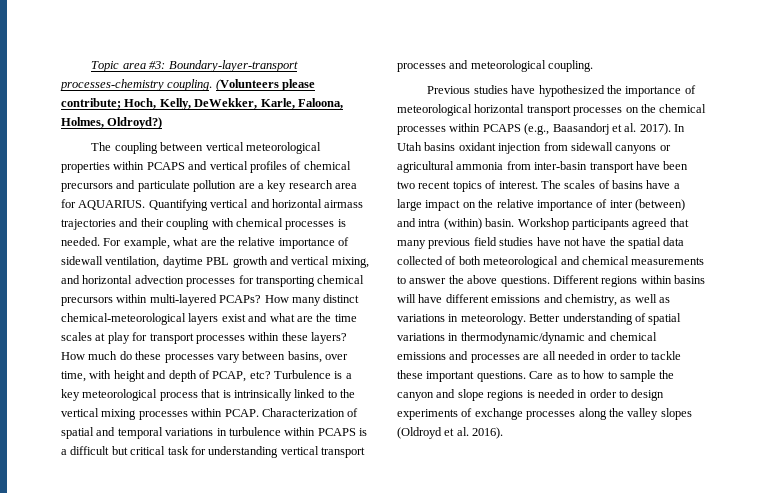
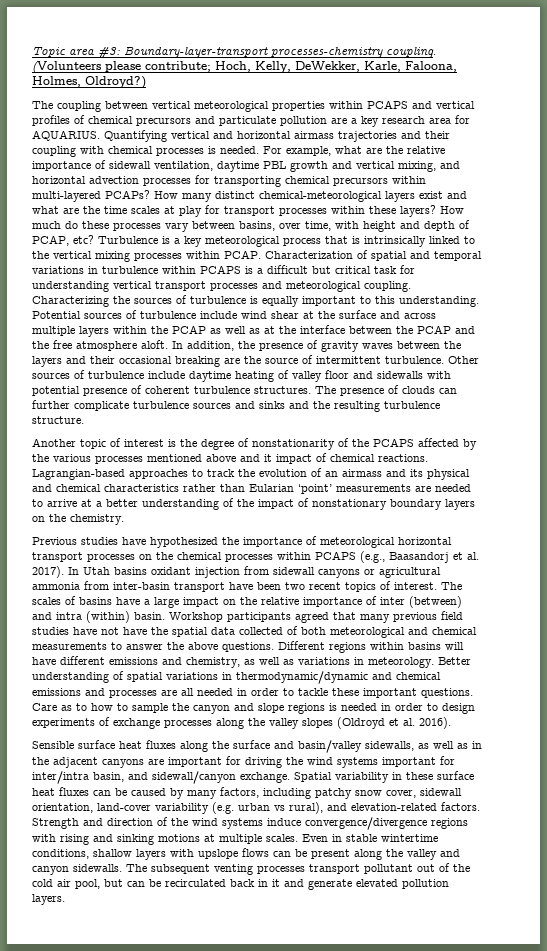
+ Characterizing the sources of turbulence is equally important to this understanding. Potential sources of turbulence include wind shear at the surface and across multiple layers within the PCAP as well as at the interface between the PCAP and the free atmosphere aloft. In addition, the presence of gravity waves between the layers and their occasional breaking are the source of intermittent turbulence. Other sources of turbulence include daytime heating of valley floor and sidewalls with potential presence of coherent turbulence structures. The presence of clouds can further complicate turbulence sources and sinks and the resulting turbulence structure.
+ Another topic of interest is the degree of nonstationarity of the PCAPS affected by the various processes mentioned above and it impact of chemical reactions. Lagrangian-based approaches to track the evolution of an airmass and its physical and chemical characteristics rather than Eularian ‘point’ measurements are needed to arrive at a better understanding of the impact of nonstationary boundary layers on the chemistry.
+ Sensible surface heat fluxes along the surface and basin/valley sidewalls, as well as in the adjacent canyons are important for driving the wind systems important for inter/intra basin, and sidewall/canyon exchange. Spatial variability in these surface heat fluxes can be caused by many factors, including patchy snow cover, sidewall orientation, land-cover variability (e.g. urban vs rural), and elevation-related factors. Strength and direction of the wind systems induce convergence/divergence regions with rising and sinking motions at multiple scales. Even in stable wintertime conditions, shallow layers with upslope flows can be present along the valley and canyon sidewalls. The subsequent venting processes transport pollutant out of the cold air pool, but can be recirculated back in it and generate elevated pollution layers.

